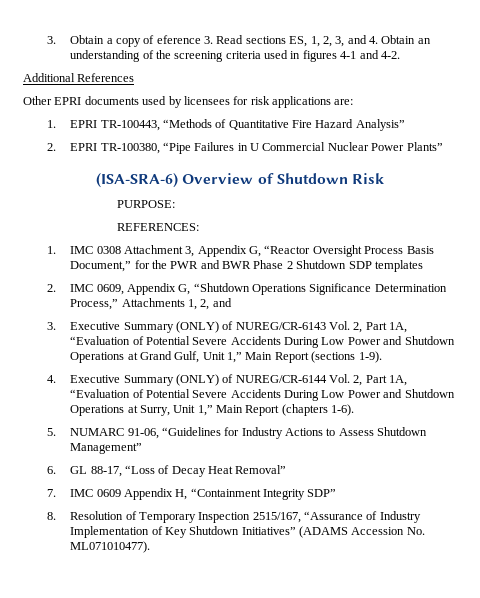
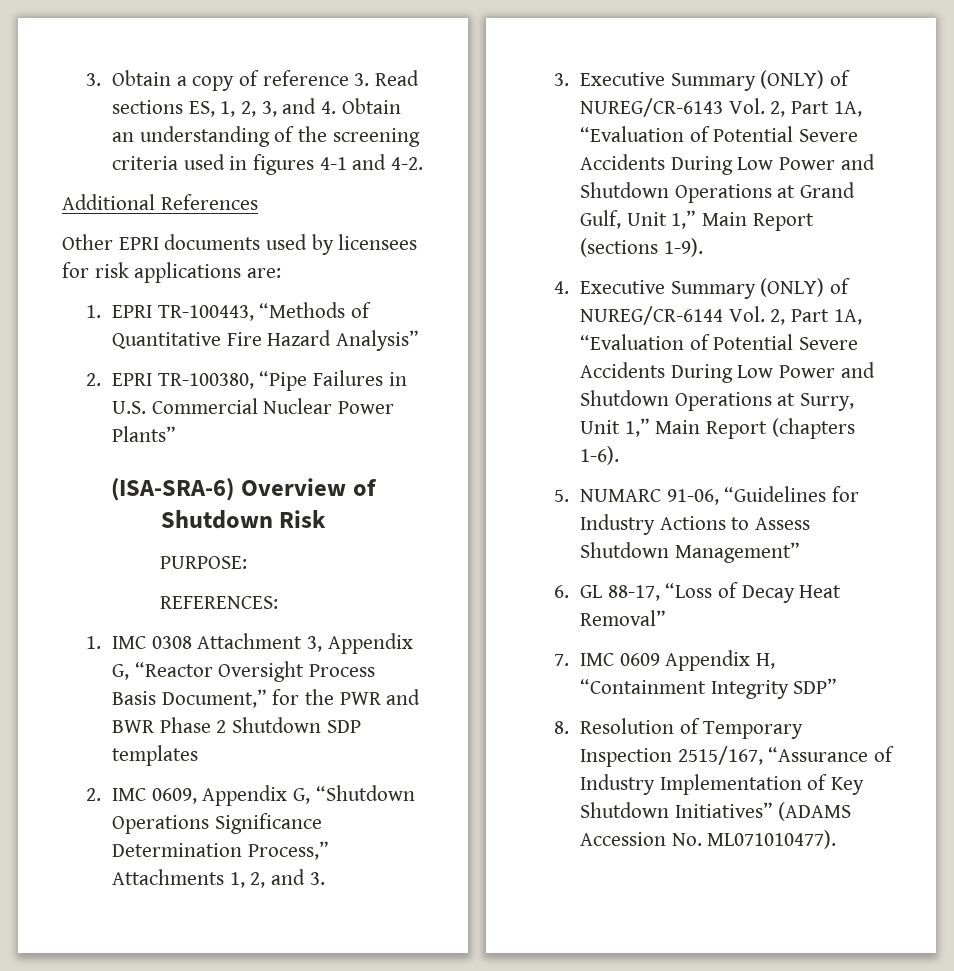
- 3. Obtain a copy of eference 3. Read sections ES, 1, 2, 3, and 4. Obtain an understanding of the screening criteria used in figures 4-1 and 4-2.
+ 3. Obtain a copy of reference 3. Read sections ES, 1, 2, 3, and 4. Obtain an understanding of the screening criteria used in figures 4-1 and 4-2.
- 2. EPRI TR-100380, “Pipe Failures in U Commercial Nuclear Power Plants”
+ 2. EPRI TR-100380, “Pipe Failures in U.S. Commercial Nuclear Power Plants”
- 2. IMC 0609, Appendix G, “Shutdown Operations Significance Determination Process,” Attachments 1, 2, and
+ 2. IMC 0609, Appendix G, “Shutdown Operations Significance Determination Process,” Attachments 1, 2, and 3.

